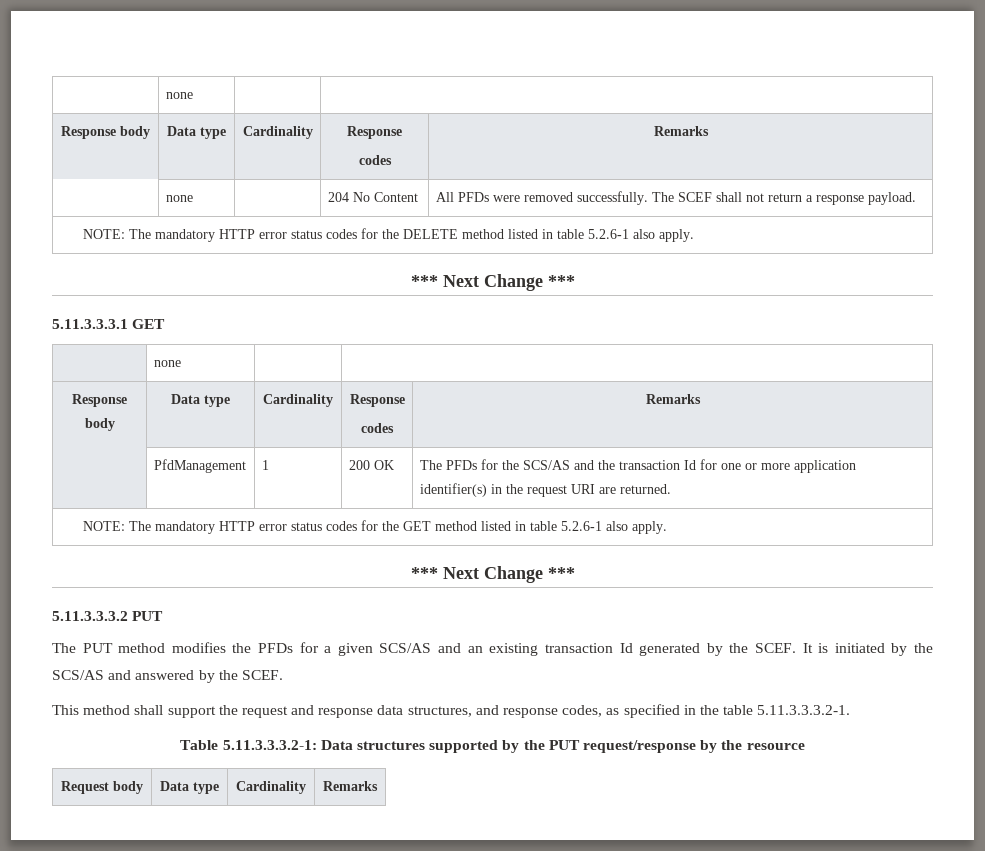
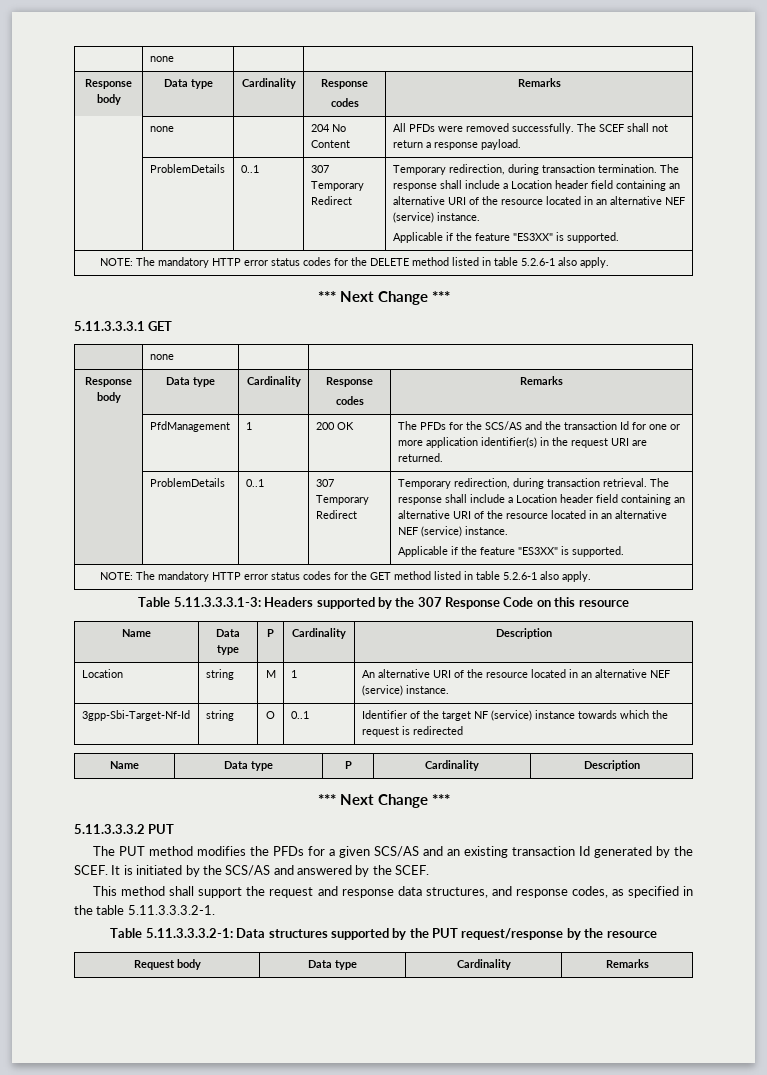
+ | ProblemDetails | 0..1 | 307 Temporary Redirect | Temporary redirection, during transaction termination. The response shall include a Location header field containing an alternative URI of the resource located in an alternative NEF (service) instance.
+ Applicable if the feature "ES3XX" is supported.
+ | ProblemDetails | 0..1 | 307 Temporary Redirect | Temporary redirection, during transaction retrieval. The response shall include a Location header field containing an alternative URI of the resource located in an alternative NEF (service) instance.
+ Applicable if the feature "ES3XX" is supported.
+ Table 5.11.3.3.3.1-3: Headers supported by the 307 Response Code on this resource
+ Name | Data type | P | Cardinality | Description
+ Location | string | M | 1 | An alternative URI of the resource located in an alternative NEF (service) instance.
+ 3gpp-Sbi-Target-Nf-Id | string | O | 0..1 | Identifier of the target NF (service) instance towards which the request is redirected
+ Name | Data type | P | Cardinality | Description

